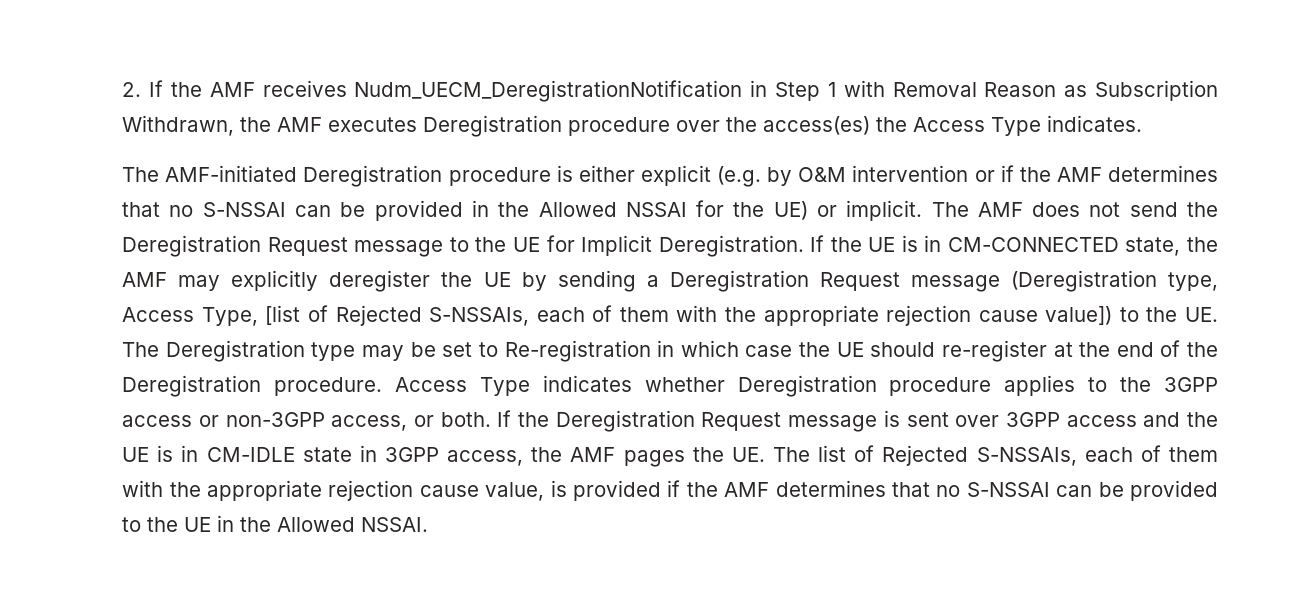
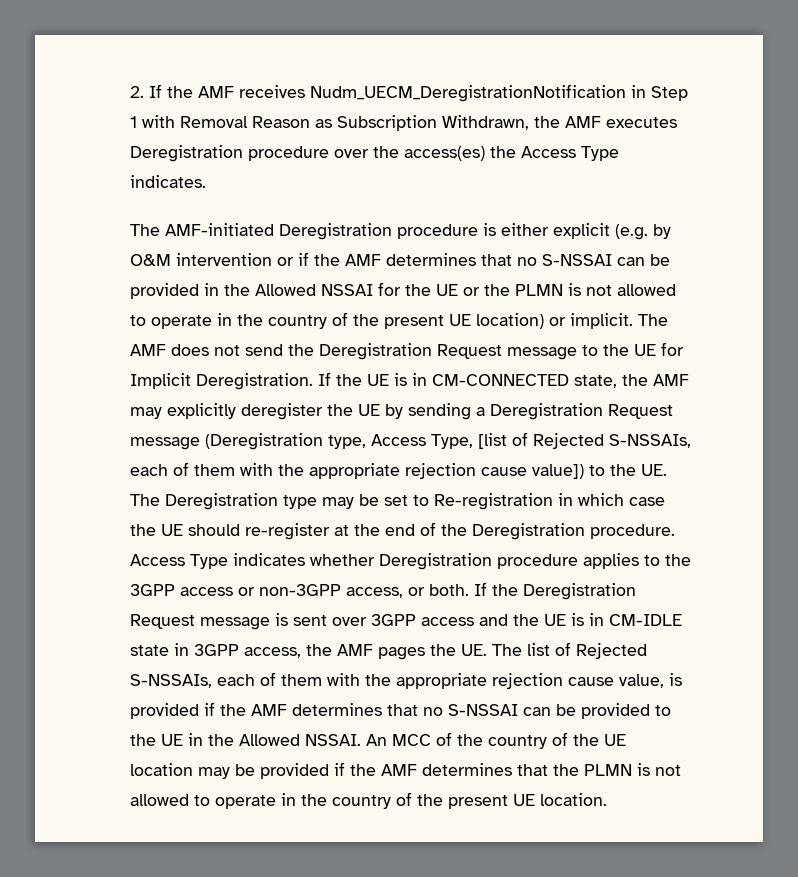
- The AMF-initiated Deregistration procedure is either explicit (e.g. by O&M intervention or if the AMF determines that no S-NSSAI can be provided in the Allowed NSSAI for the UE) or implicit.
+ The AMF-initiated Deregistration procedure is either explicit (e.g. by O&M intervention or if the AMF determines that no S-NSSAI can be provided in the Allowed NSSAI for the UE or the PLMN is not allowed to operate in the country of the present UE location) or implicit.
+ An MCC of the country of the UE location may be provided if the AMF determines that the PLMN is not allowed to operate in the country of the present UE location.

